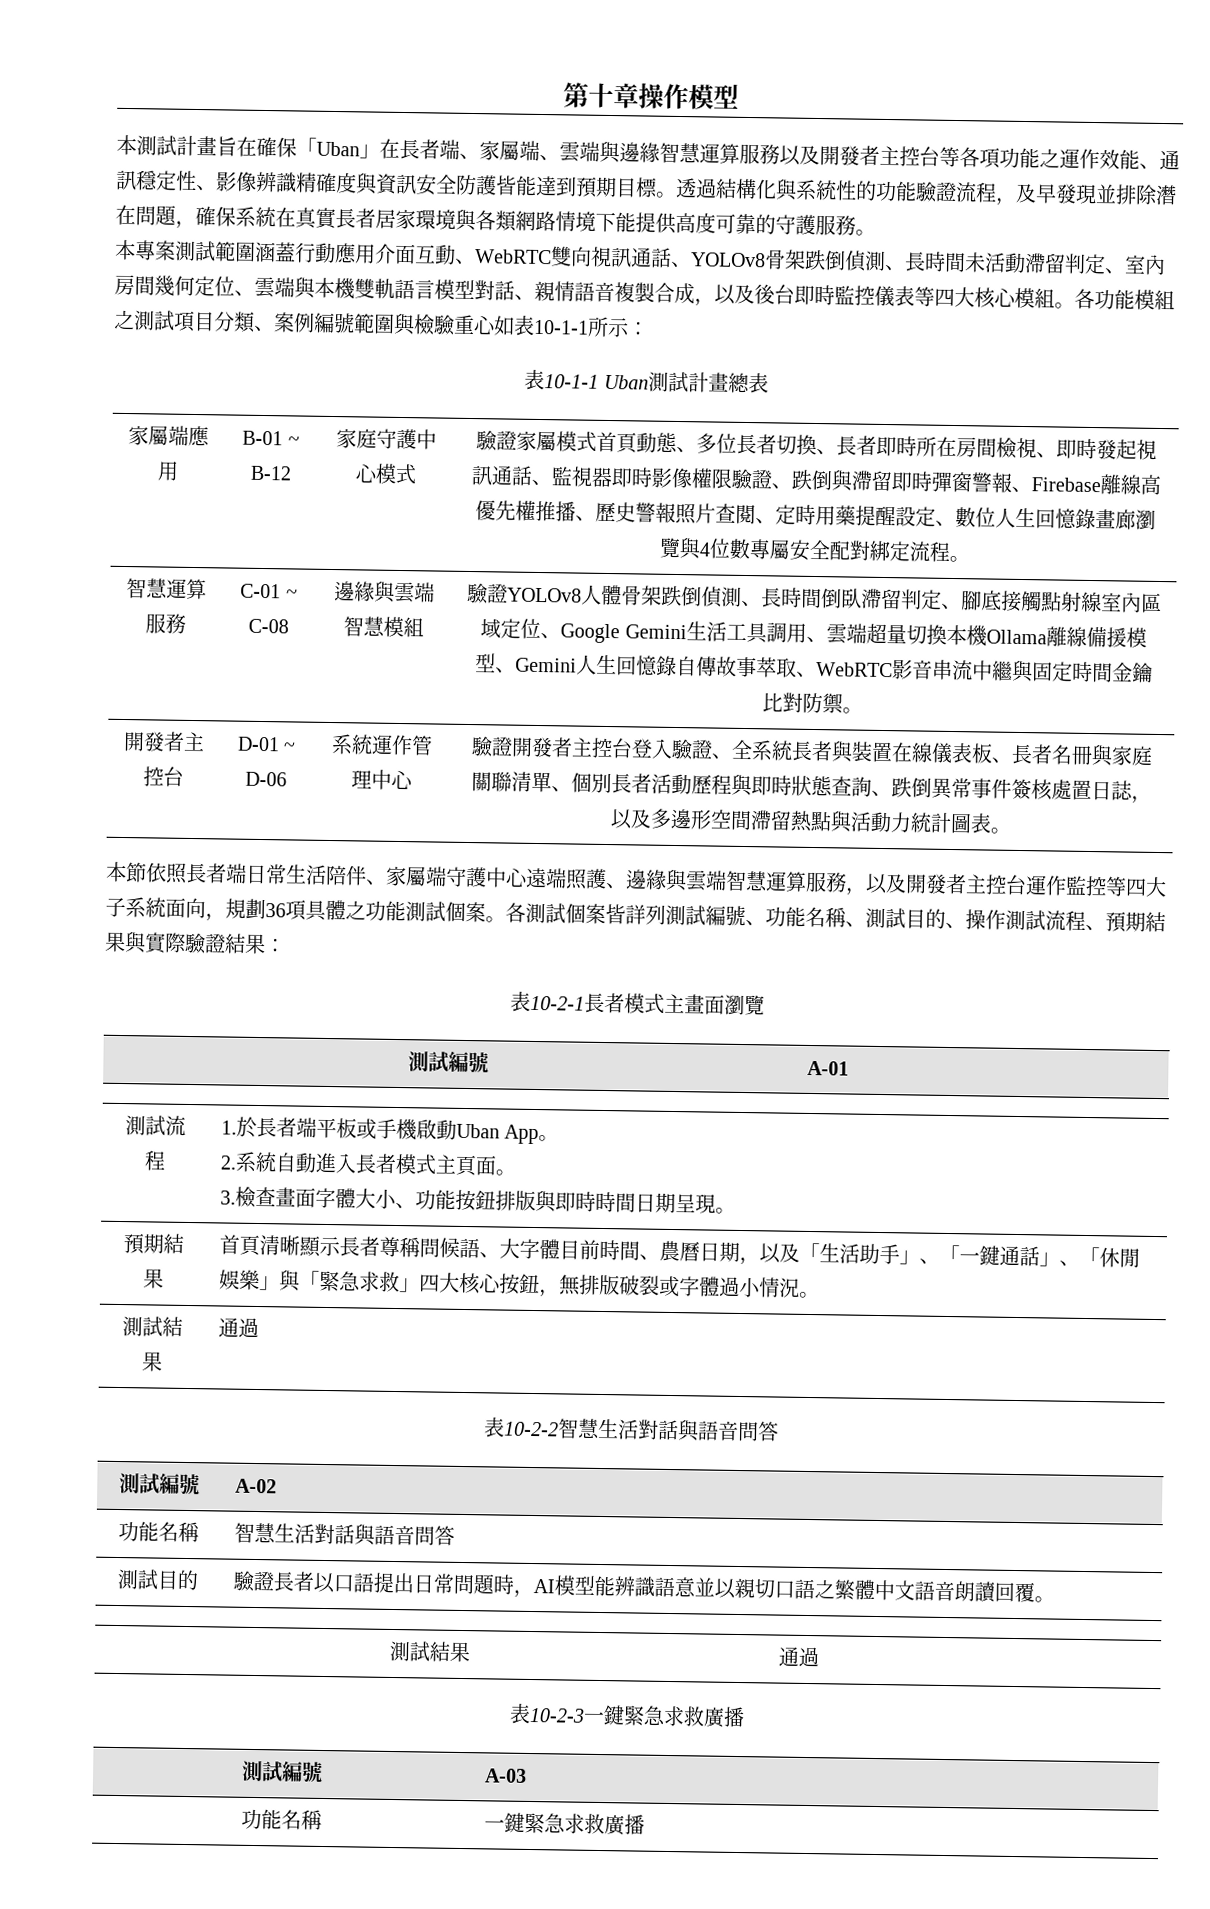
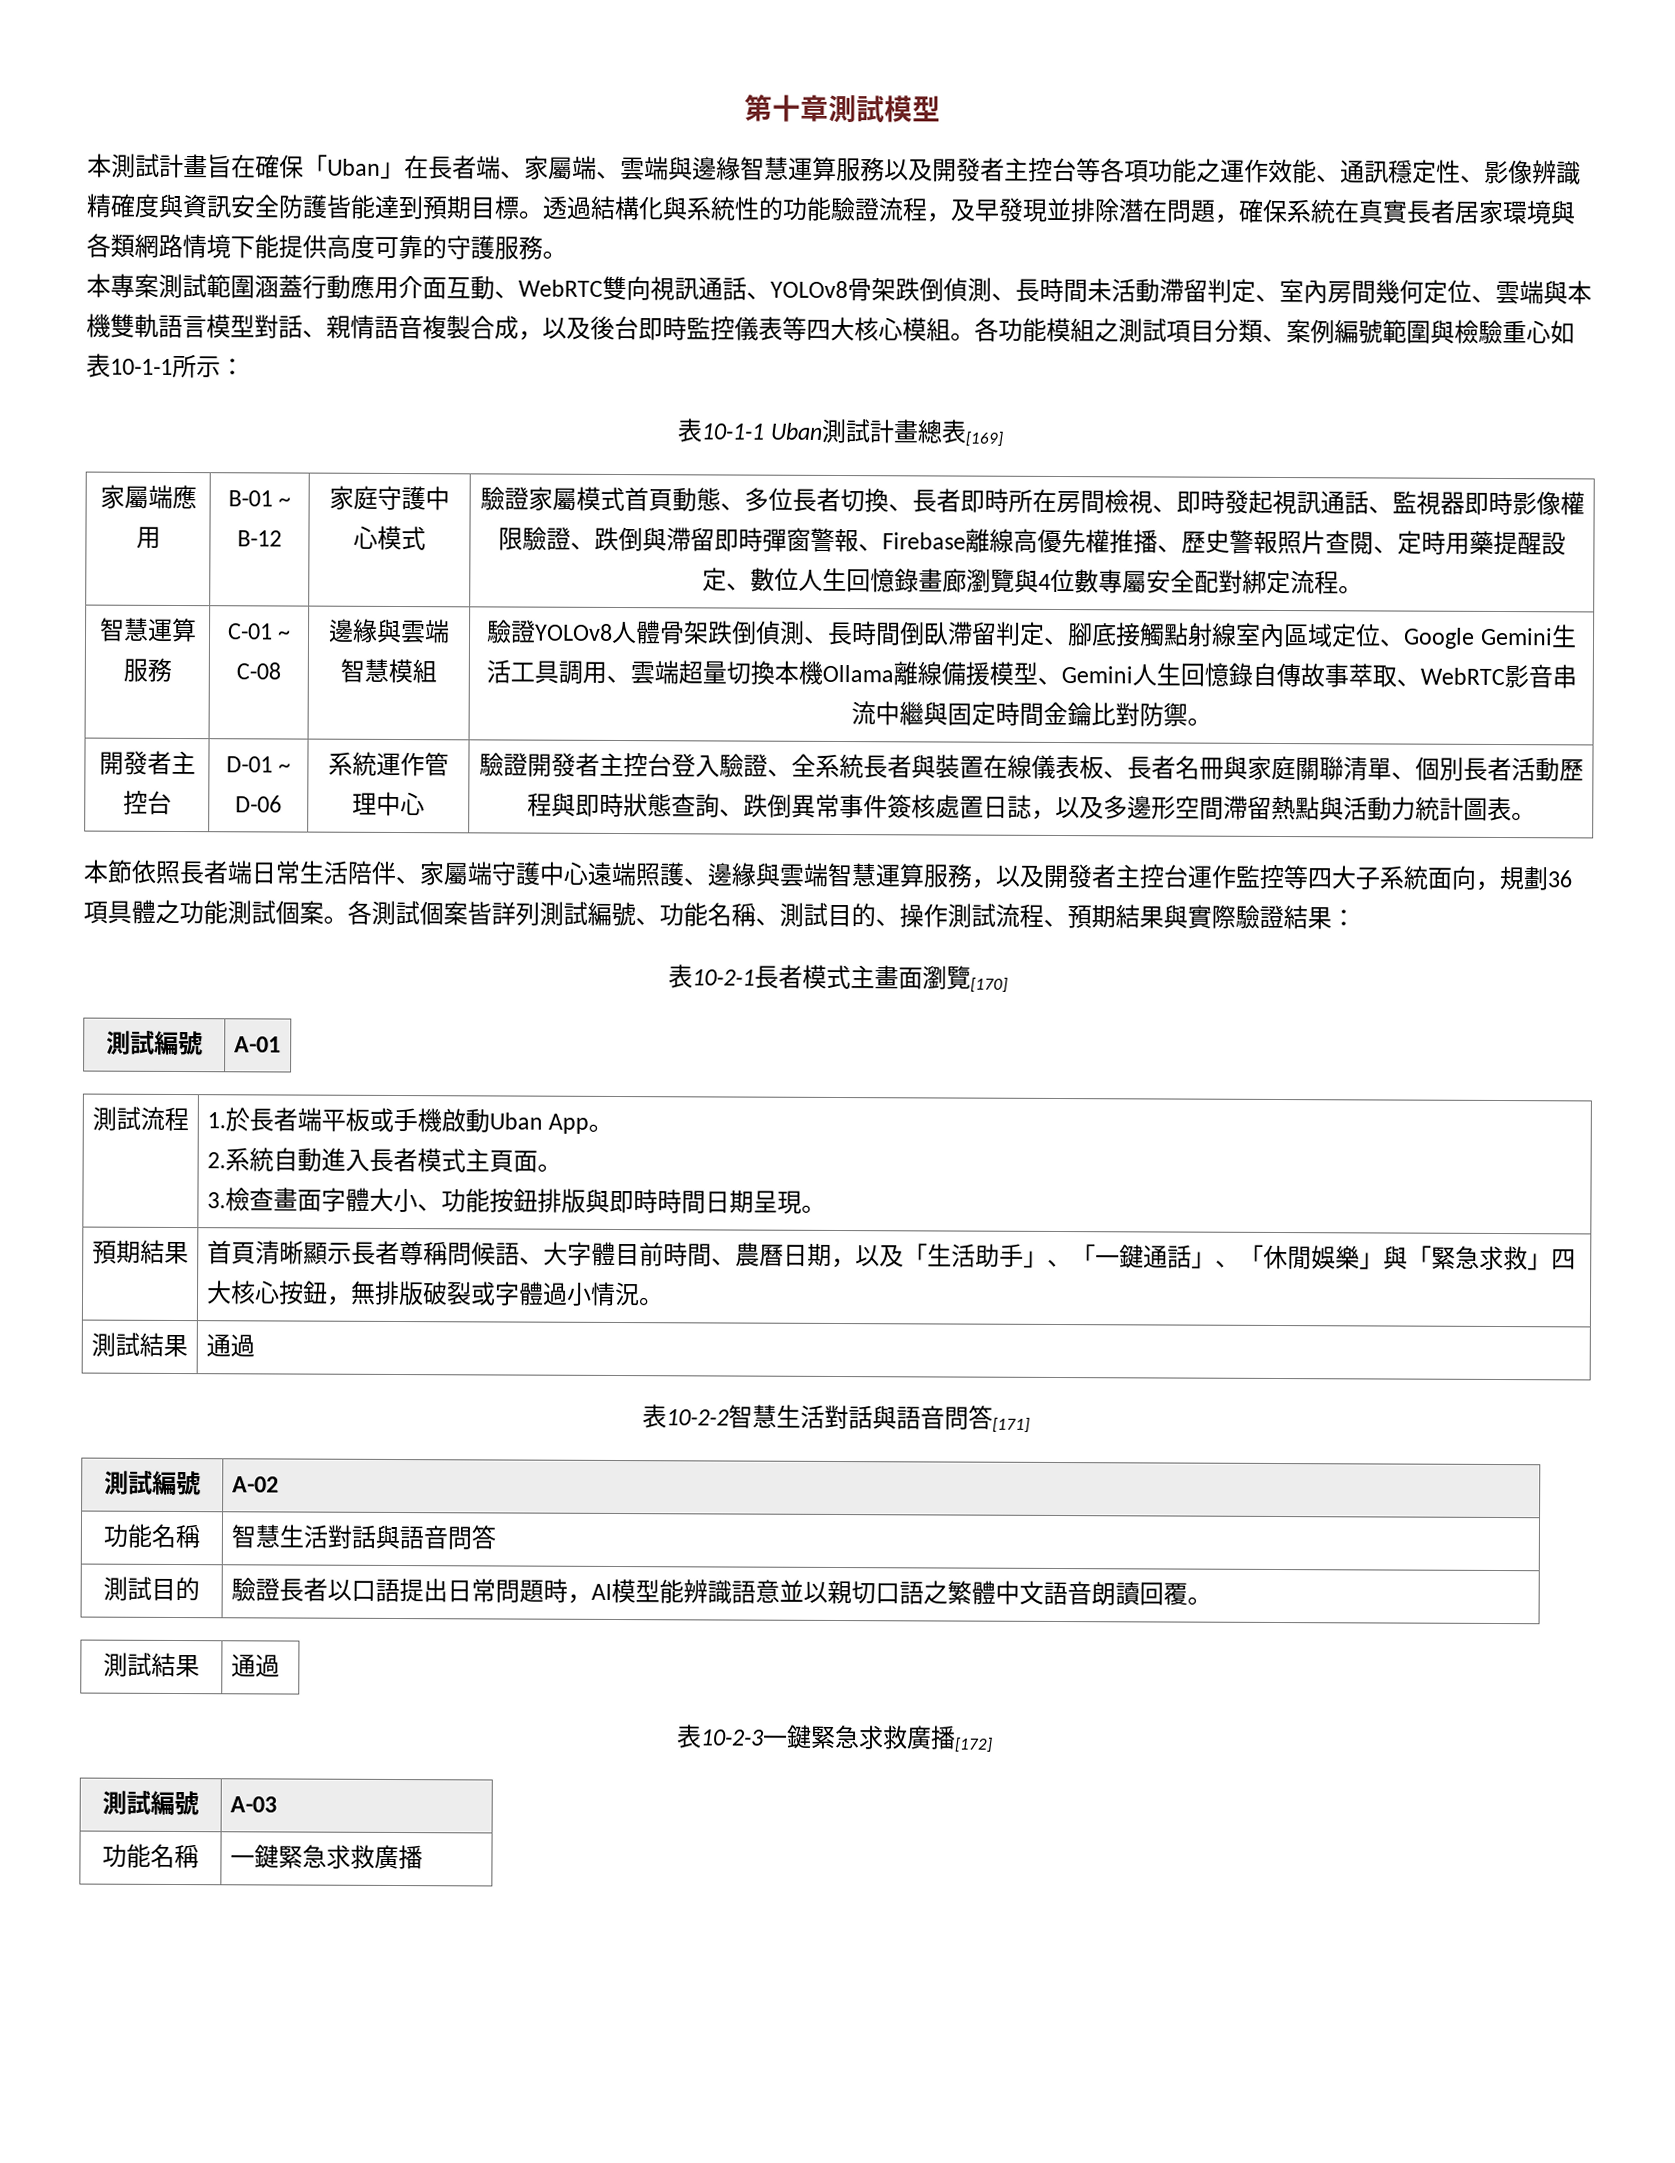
- 第十章操作模型
+ 第十章測試模型
- 表10-1-1 Uban測試計畫總表
+ 表10-1-1 Uban測試計畫總表[169]
- 表10-2-1長者模式主畫面瀏覽
+ 表10-2-1長者模式主畫面瀏覽[170]
- 表10-2-2智慧生活對話與語音問答
+ 表10-2-2智慧生活對話與語音問答[171]
- 表10-2-3一鍵緊急求救廣播
+ 表10-2-3一鍵緊急求救廣播[172]

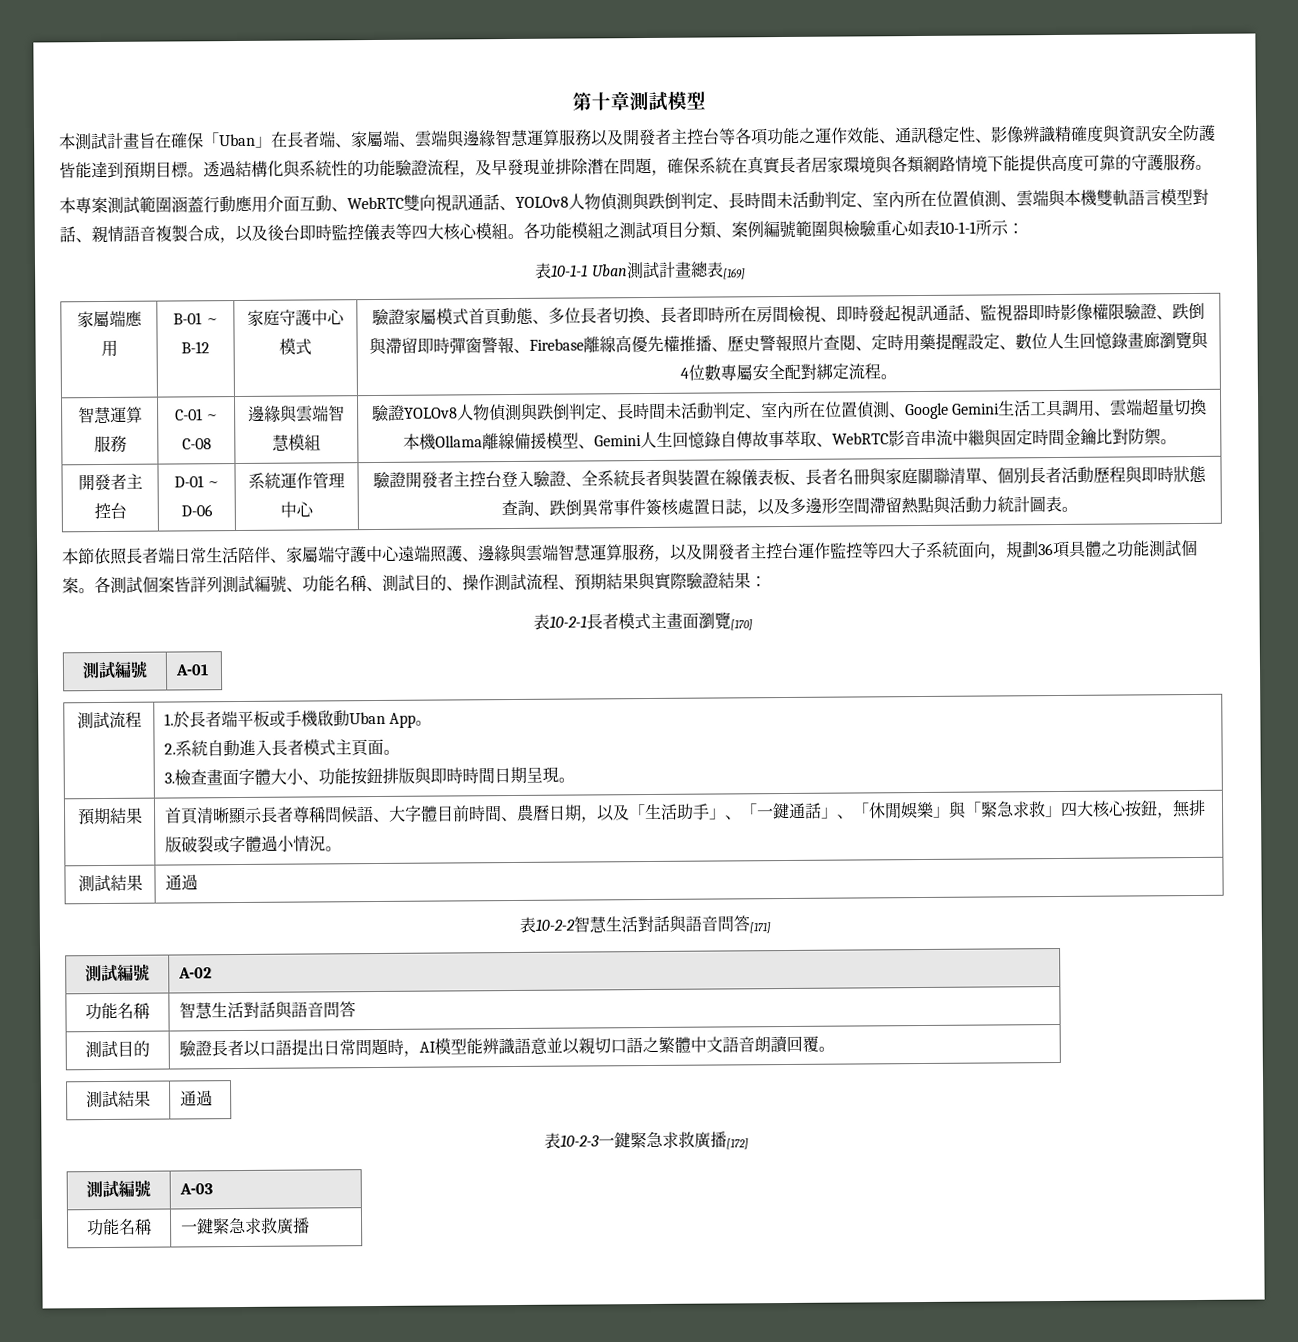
- 本專案測試範圍涵蓋行動應用介面互動、WebRTC雙向視訊通話、YOLOv8骨架跌倒偵測、長時間未活動滯留判定、室內房間幾何定位、雲端與本機雙軌語言模型對話、親情語音複製合成，以及後台即時監控儀表等四大核心模組。
+ 本專案測試範圍涵蓋行動應用介面互動、WebRTC雙向視訊通話、YOLOv8人物偵測與跌倒判定、長時間未活動判定、室內所在位置偵測、雲端與本機雙軌語言模型對話、親情語音複製合成，以及後台即時監控儀表等四大核心模組。
- 驗證YOLOv8人體骨架跌倒偵測、長時間倒臥滯留判定、腳底接觸點射線室內區域定位、Google Gemini生活工具調用、雲端超量切換本機Ollama離線備援模型、Gemini人生回憶錄自傳故事萃取、WebRTC影音串流中繼與固定時間金鑰比對防禦。
+ 驗證YOLOv8人物偵測與跌倒判定、長時間未活動判定、室內所在位置偵測、Google Gemini生活工具調用、雲端超量切換本機Ollama離線備援模型、Gemini人生回憶錄自傳故事萃取、WebRTC影音串流中繼與固定時間金鑰比對防禦。

